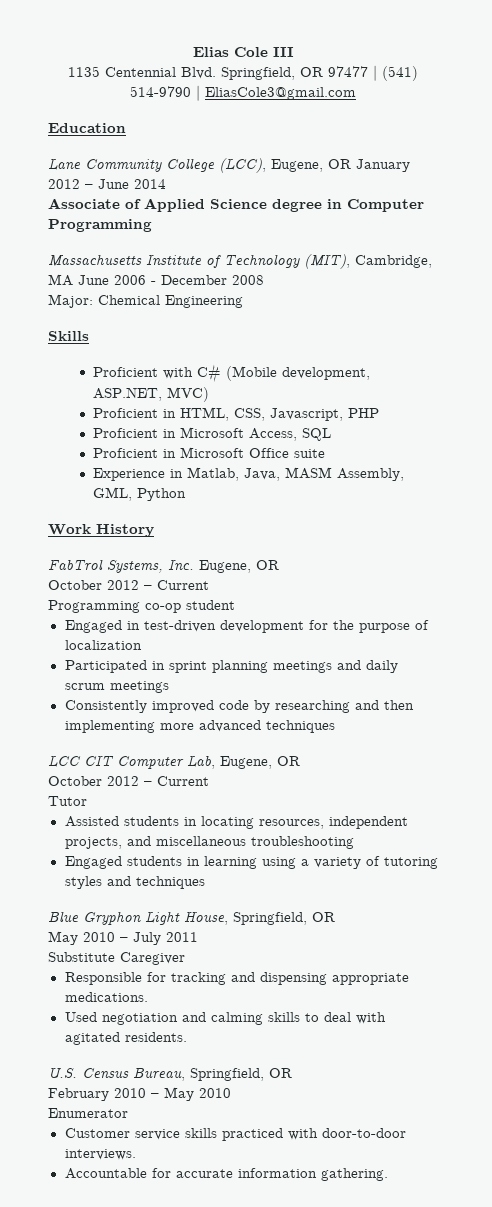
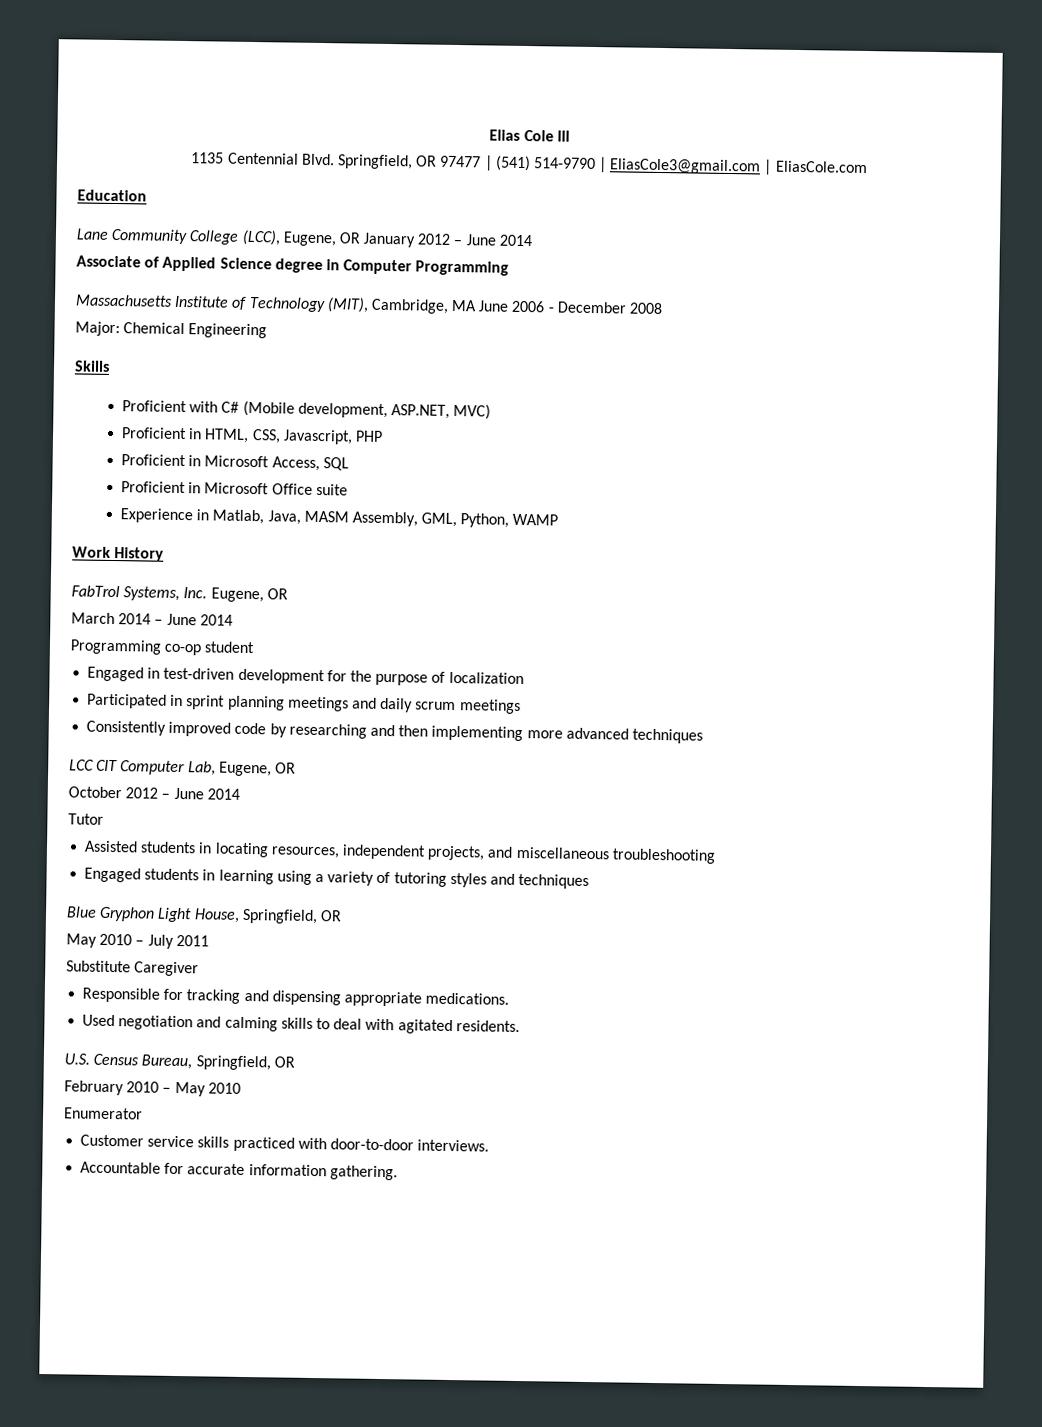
- Springfield, OR 97477 | (541) 514-9790 | EliasCole3@gmail.com
+ Springfield, OR 97477 | (541) 514-9790 | EliasCole3@gmail.com | EliasCole.com
- Experience in Matlab, Java, MASM Assembly, GML, Python
+ Experience in Matlab, Java, MASM Assembly, GML, Python, WAMP
  FabTrol Systems, Inc. Eugene, OR
- October 2012 – Current
+ March 2014 – June 2014
  LCC CIT Computer Lab, Eugene, OR
- October 2012 – Current
+ October 2012 – June 2014

